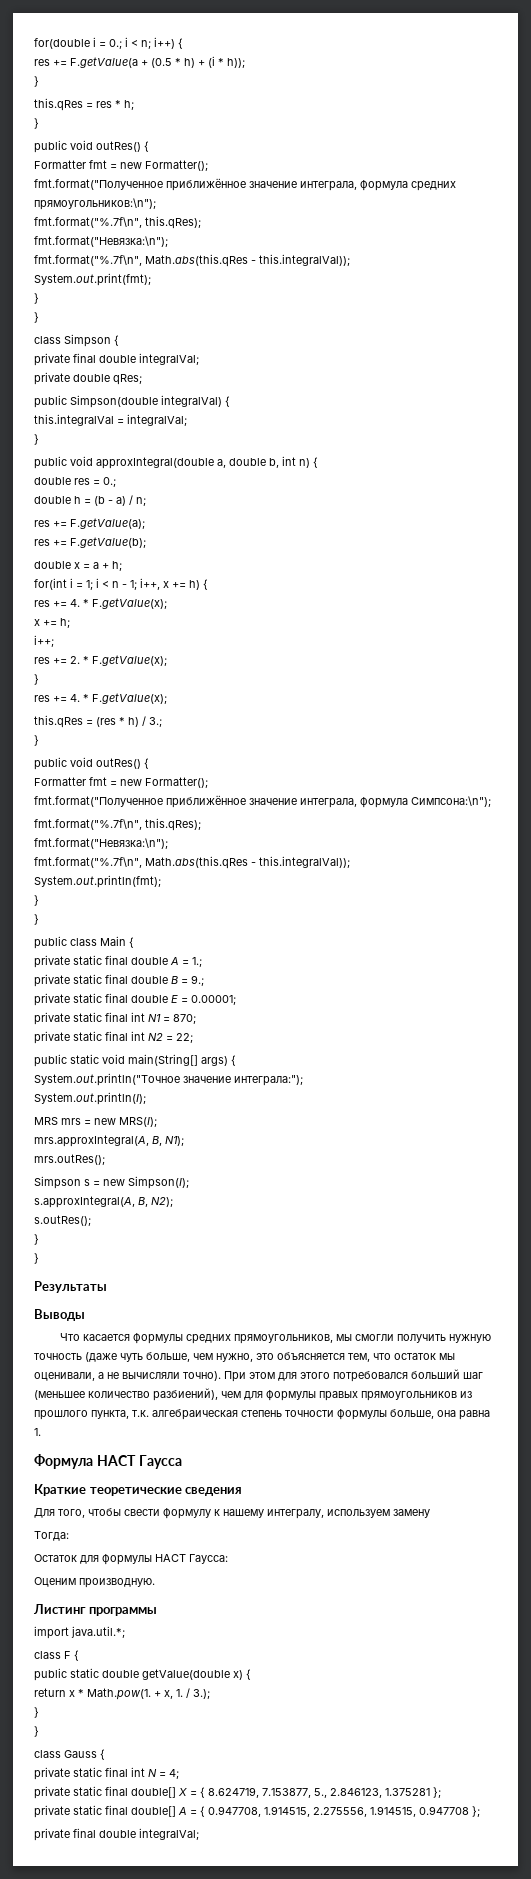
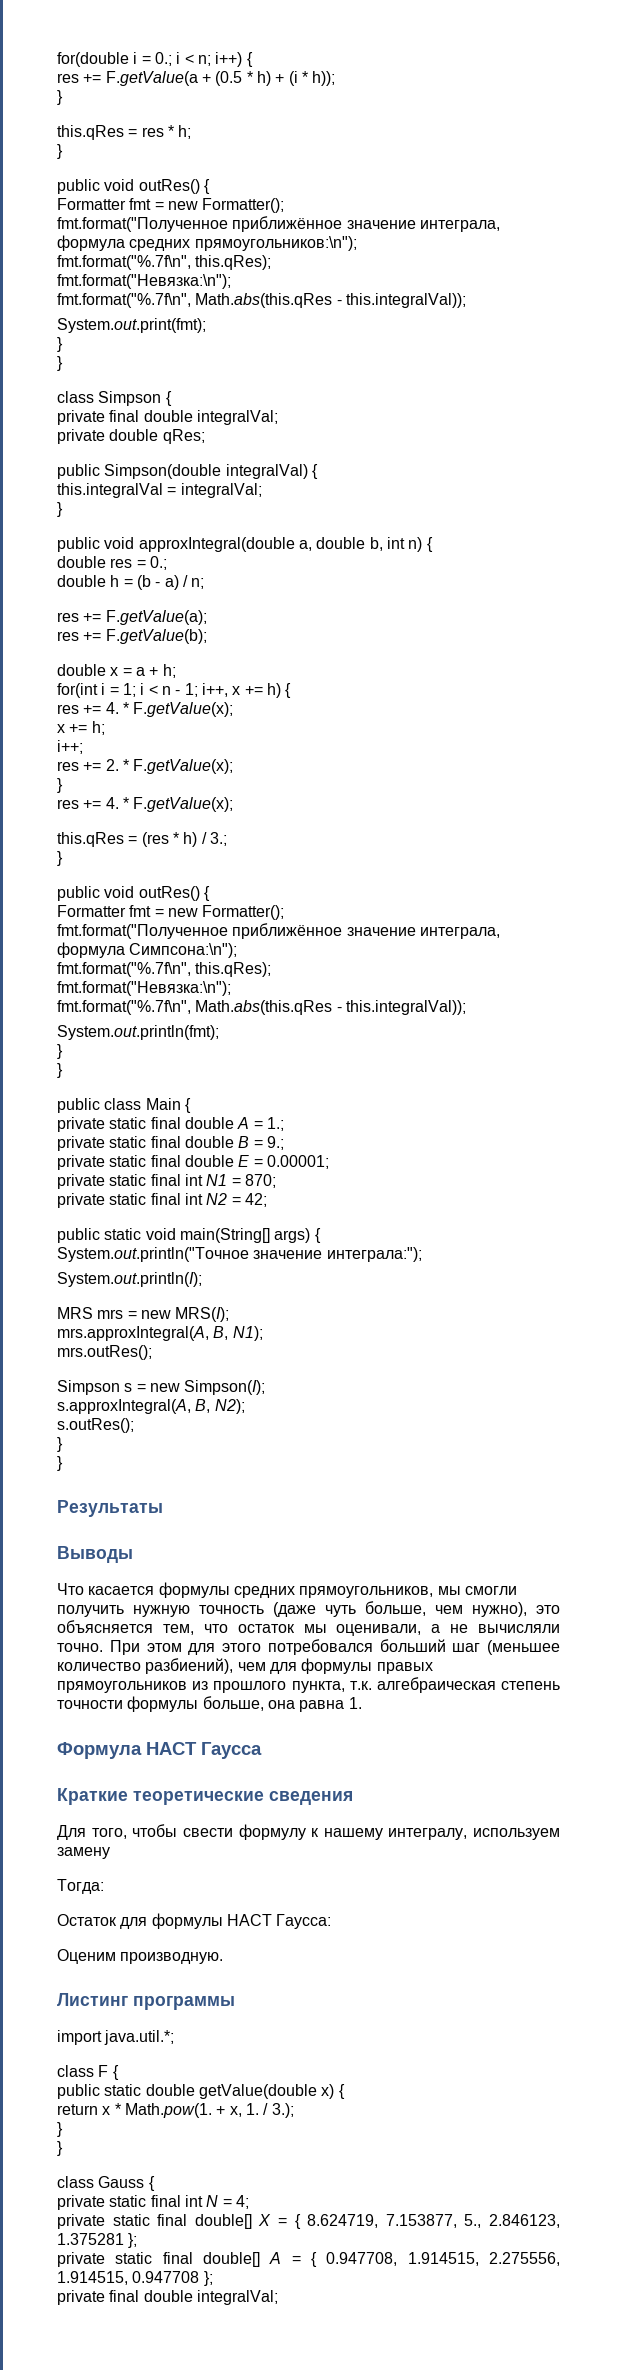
- private static final int N2 = 22;
+ private static final int N2 = 42;
- Что касается формулы средних прямоугольников, мы смогли получить нужную точность (даже чуть больше, чем нужно, это объясняется тем, что остаток мы оценивали, а не вычисляли точно).
+ Что касается формулы средних прямоугольников, мы смогли получить нужную точность (даже чуть больше, чем нужно), это объясняется тем, что остаток мы оценивали, а не вычисляли точно.

